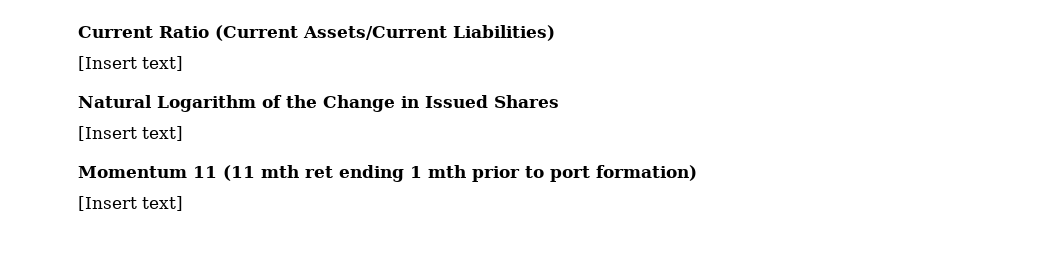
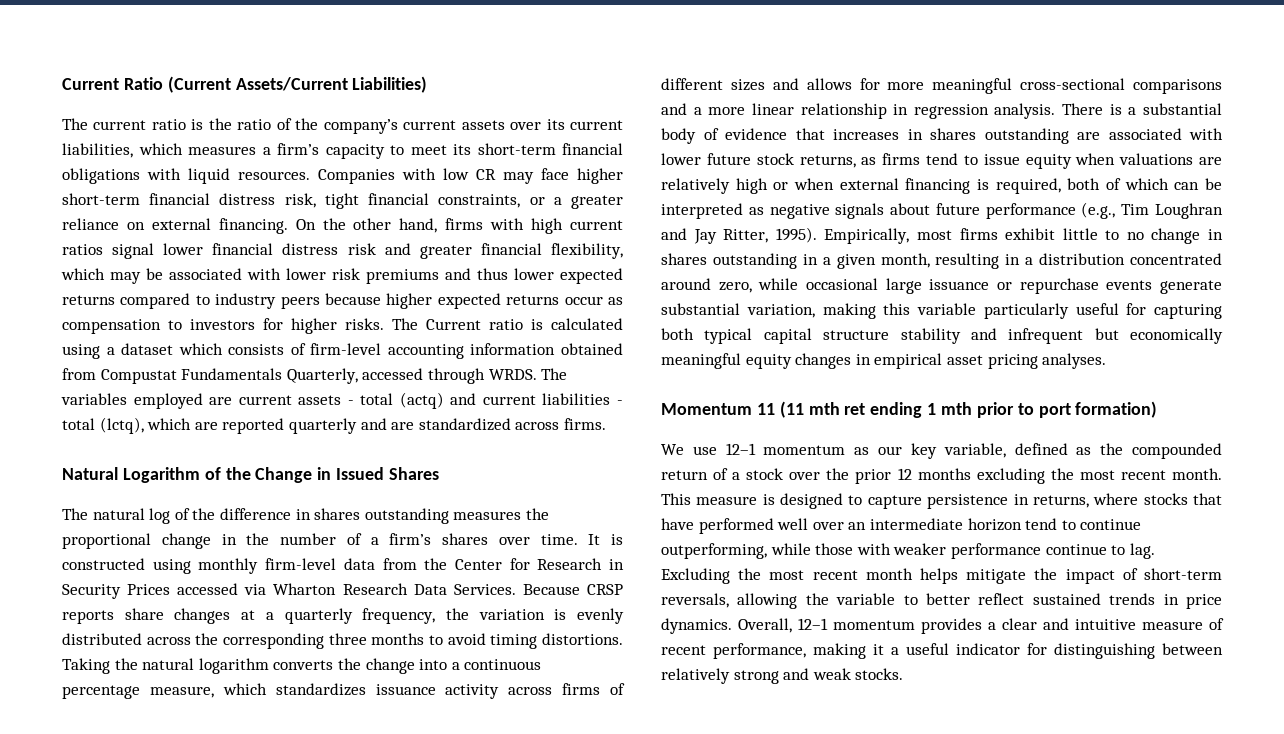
  Current Ratio (Current Assets/Current Liabilities)
- [Insert text]
+ The current ratio is the ratio of the company’s current assets over its current liabilities, which measures a firm’s capacity to meet its short-term financial obligations with liquid resources. Companies with low CR may face higher short-term financial distress risk, tight financial constraints, or a greater reliance on external financing. On the other hand, firms with high current ratios signal lower financial distress risk and greater financial flexibility, which may be associated with lower risk premiums and thus lower expected returns compared to industry peers because higher expected returns occur as compensation to investors for higher risks. The Current ratio is calculated using a dataset which consists of firm-level accounting information obtained from Compustat Fundamentals Quarterly, accessed through WRDS. The variables employed are current assets - total (actq) and current liabilities - total (lctq), which are reported quarterly and are standardized across firms.
  Natural Logarithm of the Change in Issued Shares
- [Insert text]
+ The natural log of the difference in shares outstanding measures the proportional change in the number of a firm’s shares over time. It is constructed using monthly firm-level data from the Center for Research in Security Prices accessed via Wharton Research Data Services. Because CRSP reports share changes at a quarterly frequency, the variation is evenly distributed across the corresponding three months to avoid timing distortions. Taking the natural logarithm converts the change into a continuous percentage measure, which standardizes issuance activity across firms of different sizes and allows for more meaningful cross-sectional comparisons and a more linear relationship in regression analysis. There is a substantial body of evidence that increases in shares outstanding are associated with lower future stock returns, as firms tend to issue equity when valuations are relatively high or when external financing is required, both of which can be interpreted as negative signals about future performance (e.g., Tim Loughran and Jay Ritter, 1995). Empirically, most firms exhibit little to no change in shares outstanding in a given month, resulting in a distribution concentrated around zero, while occasional large issuance or repurchase events generate substantial variation, making this variable particularly useful for capturing both typical capital structure stability and infrequent but economically meaningful equity changes in empirical asset pricing analyses.
  Momentum 11 (11 mth ret ending 1 mth prior to port formation)
- [Insert text]
+ We use 12–1 momentum as our key variable, defined as the compounded return of a stock over the prior 12 months excluding the most recent month. This measure is designed to capture persistence in returns, where stocks that have performed well over an intermediate horizon tend to continue outperforming, while those with weaker performance continue to lag. Excluding the most recent month helps mitigate the impact of short-term reversals, allowing the variable to better reflect sustained trends in price dynamics. Overall, 12–1 momentum provides a clear and intuitive measure of recent performance, making it a useful indicator for distinguishing between relatively strong and weak stocks.

